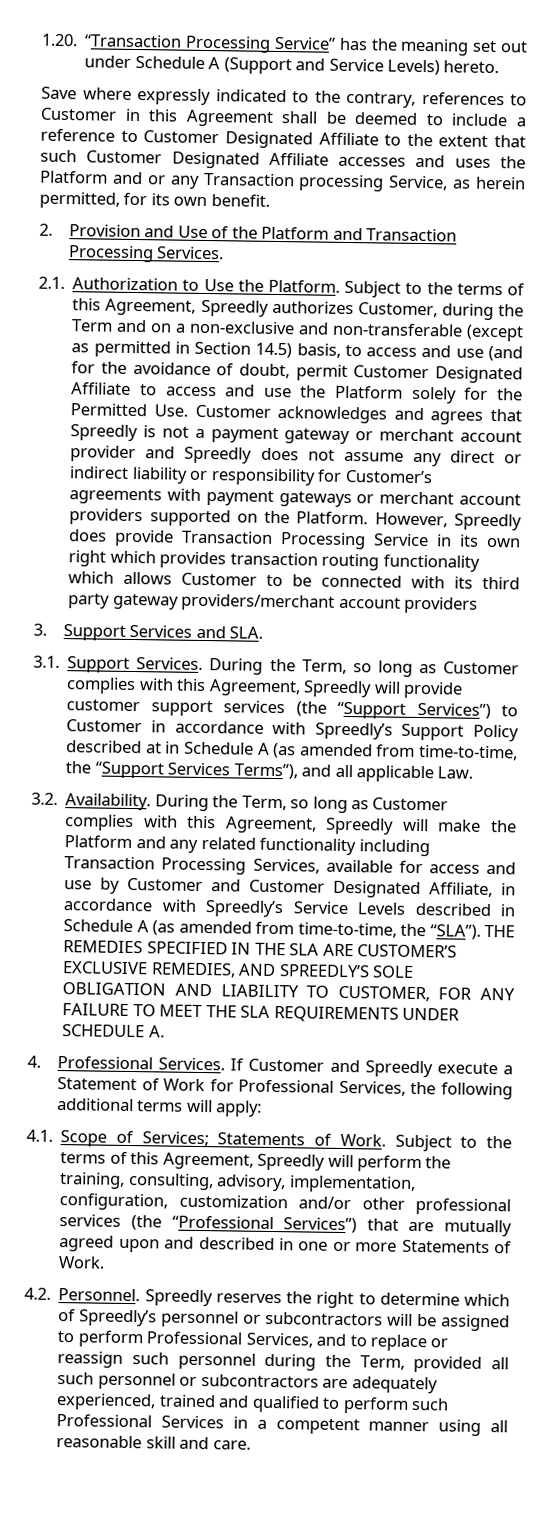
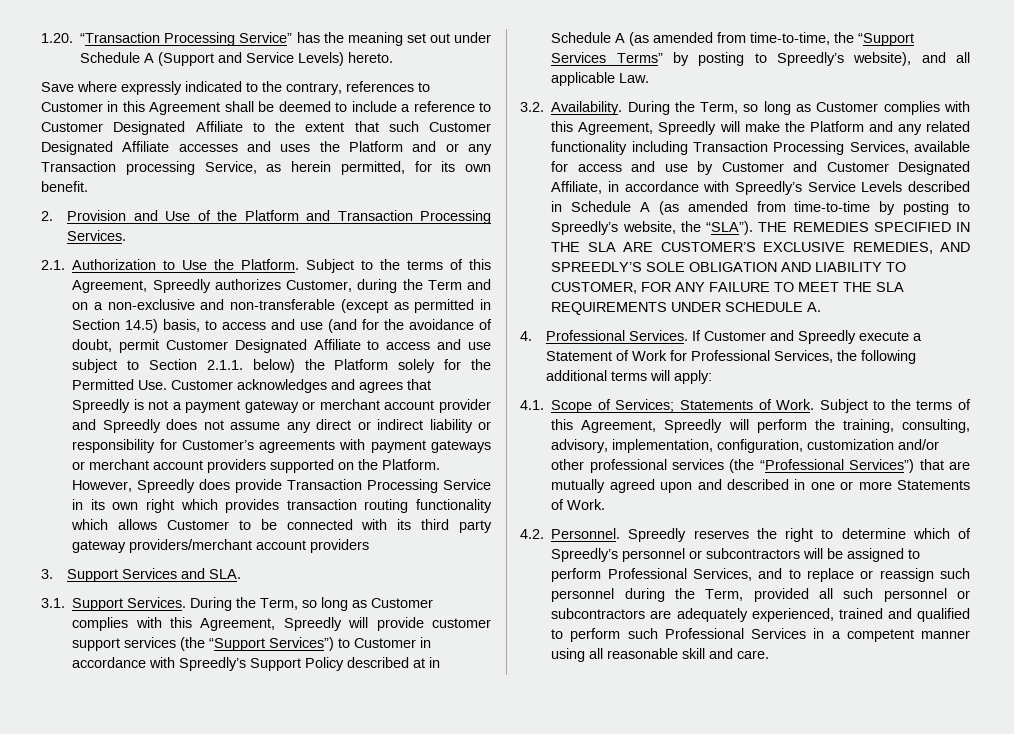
- Subject to the terms of this Agreement, Spreedly authorizes Customer, during the Term and on a non-exclusive and non-transferable (except as permitted in Section 14.5) basis, to access and use (and for the avoidance of doubt, permit Customer Designated Affiliate to access and use the Platform solely for the Permitted Use. Customer acknowledges and agrees that Spreedly is not a payment gateway or merchant account provider and Spreedly does not assume any direct or indirect liability or responsibility for Customer’s agreements with payment gateways or merchant account providers supported on the Platform.
+ Subject to the terms of this Agreement, Spreedly authorizes Customer, during the Term and on a non-exclusive and non-transferable (except as permitted in Section 14.5) basis, to access and use (and for the avoidance of doubt, permit Customer Designated Affiliate to access and use subject to Section 2.1.1. below) the Platform solely for the Permitted Use. Customer acknowledges and agrees that Spreedly is not a payment gateway or merchant account provider and Spreedly does not assume any direct or indirect liability or responsibility for Customer’s agreements with payment gateways or merchant account providers supported on the Platform.
- During the Term, so long as Customer complies with this Agreement, Spreedly will provide customer support services (the “Support Services”) to Customer in accordance with Spreedly’s Support Policy described at in Schedule A (as amended from time-to-time, the “Support Services Terms”), and all applicable Law.
+ During the Term, so long as Customer complies with this Agreement, Spreedly will provide customer support services (the “Support Services”) to Customer in accordance with Spreedly’s Support Policy described at in Schedule A (as amended from time-to-time, the “Support Services Terms” by posting to Spreedly’s website), and all applicable Law.
- During the Term, so long as Customer complies with this Agreement, Spreedly will make the Platform and any related functionality including Transaction Processing Services, available for access and use by Customer and Customer Designated Affiliate, in accordance with Spreedly’s Service Levels described in Schedule A (as amended from time-to-time, the “SLA”).
+ During the Term, so long as Customer complies with this Agreement, Spreedly will make the Platform and any related functionality including Transaction Processing Services, available for access and use by Customer and Customer Designated Affiliate, in accordance with Spreedly’s Service Levels described in Schedule A (as amended from time-to-time by posting to Spreedly’s website, the “SLA”).

